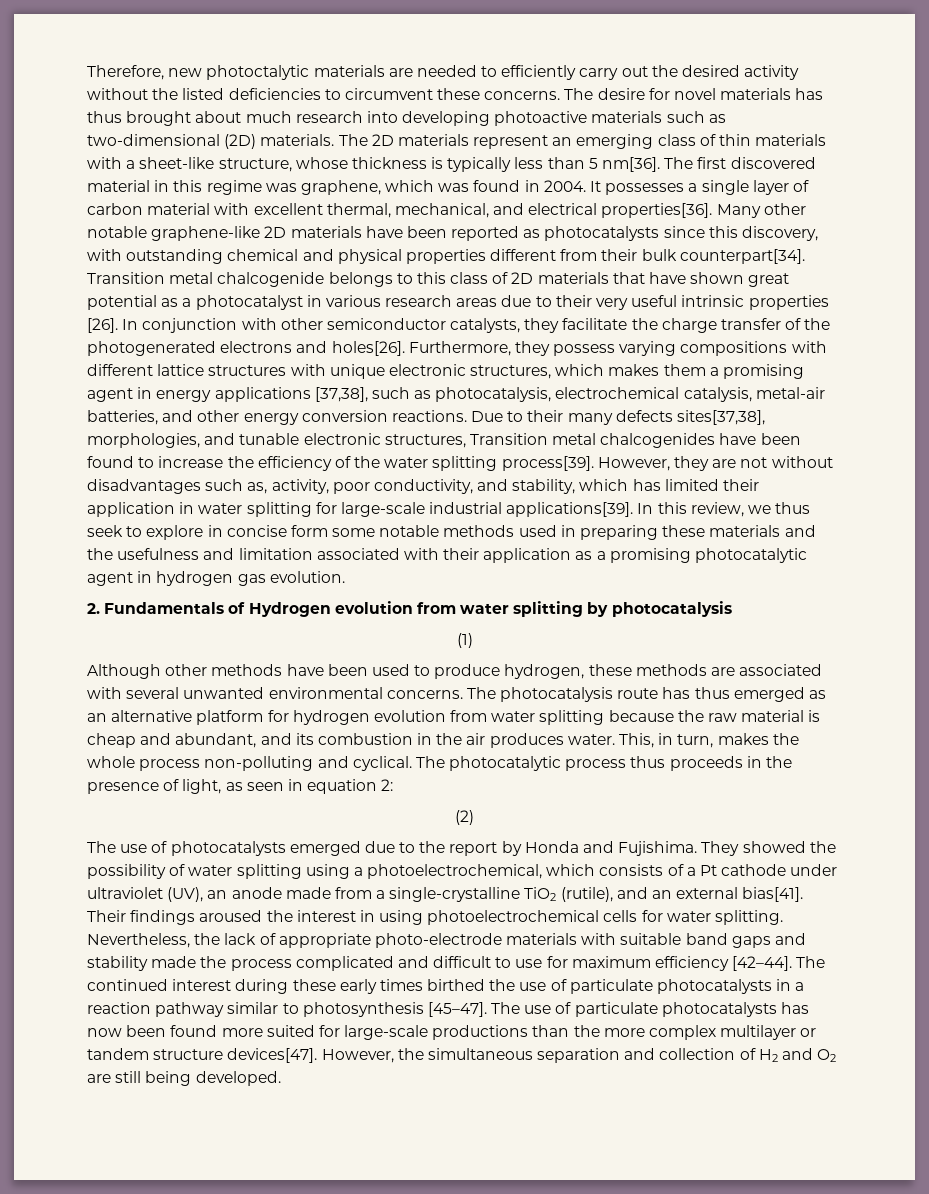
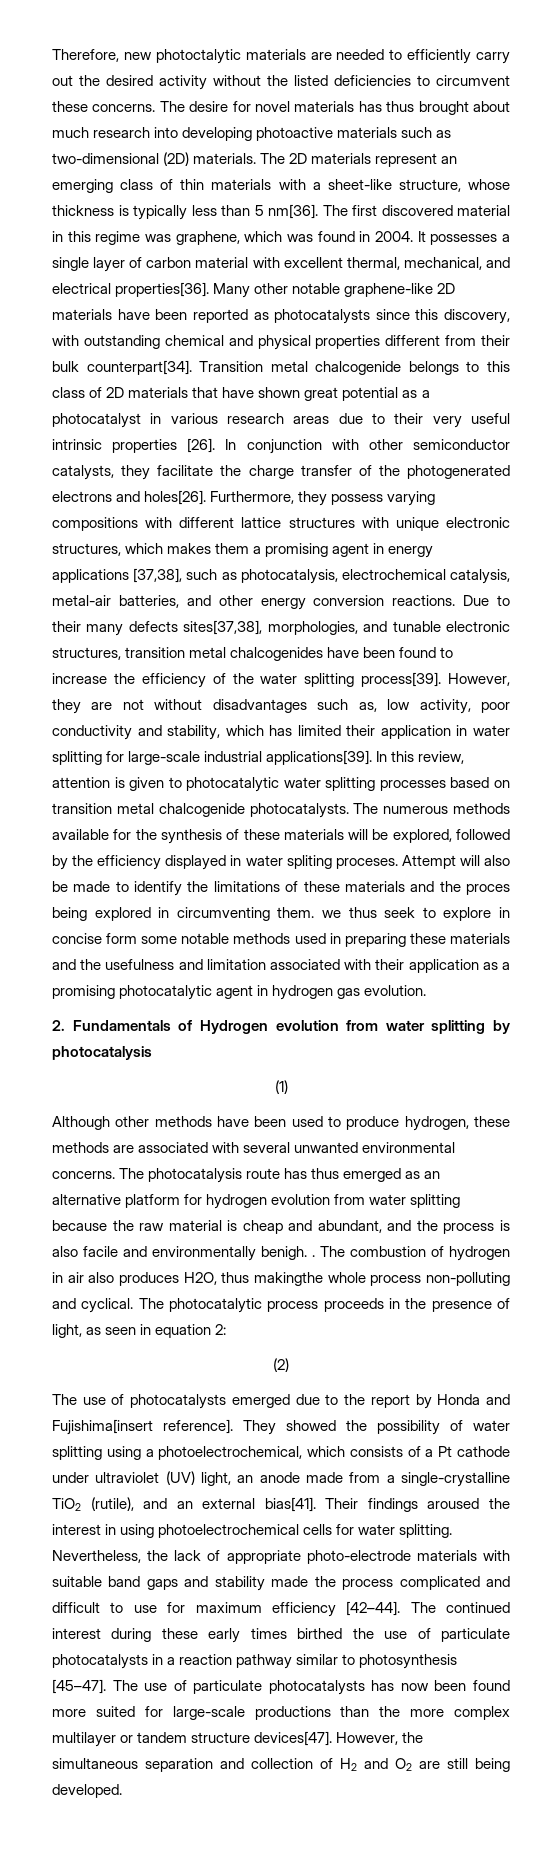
- Due to their many defects sites[37,38], morphologies, and tunable electronic structures, Transition metal chalcogenides have been found to increase the efficiency of the water splitting process[39].
+ Due to their many defects sites[37,38], morphologies, and tunable electronic structures, transition metal chalcogenides have been found to increase the efficiency of the water splitting process[39].
- However, they are not without disadvantages such as, activity, poor conductivity, and stability, which has limited their application in water splitting for large-scale industrial applications[39].
+ However, they are not without disadvantages such as, low activity, poor conductivity and stability, which has limited their application in water splitting for large-scale industrial applications[39].
- In this review, we thus seek to explore in concise form some notable methods used in preparing these materials and the usefulness and limitation associated with their application as a promising photocatalytic agent in hydrogen gas evolution.
+ In this review, attention is given to photocatalytic water splitting processes based on transition metal chalcogenide photocatalysts. The numerous methods available for the synthesis of these materials will be explored, followed by the efficiency displayed in water spliting proceses. Attempt will also be made to identify the limitations of these materials and the proces being explored in circumventing them. we thus seek to explore in concise form some notable methods used in preparing these materials and the usefulness and limitation associated with their application as a promising photocatalytic agent in hydrogen gas evolution.
- The photocatalysis route has thus emerged as an alternative platform for hydrogen evolution from water splitting because the raw material is cheap and abundant, and its combustion in the air produces water. This, in turn, makes the whole process non-polluting and cyclical.
+ The photocatalysis route has thus emerged as an alternative platform for hydrogen evolution from water splitting because the raw material is cheap and abundant, and the process is also facile and environmentally benigh. . The combustion of hydrogen in air also produces H2O, thus makingthe whole process non-polluting and cyclical.
- The photocatalytic process thus proceeds in the presence of light, as seen in equation 2:
+ The photocatalytic process proceeds in the presence of light, as seen in equation 2:
- The use of photocatalysts emerged due to the report by Honda and Fujishima.
+ The use of photocatalysts emerged due to the report by Honda and Fujishima[insert reference].
- They showed the possibility of water splitting using a photoelectrochemical, which consists of a Pt cathode under ultraviolet (UV), an anode made from a single-crystalline TiO2 (rutile), and an external bias[41].
+ They showed the possibility of water splitting using a photoelectrochemical, which consists of a Pt cathode under ultraviolet (UV) light, an anode made from a single-crystalline TiO2 (rutile), and an external bias[41].

